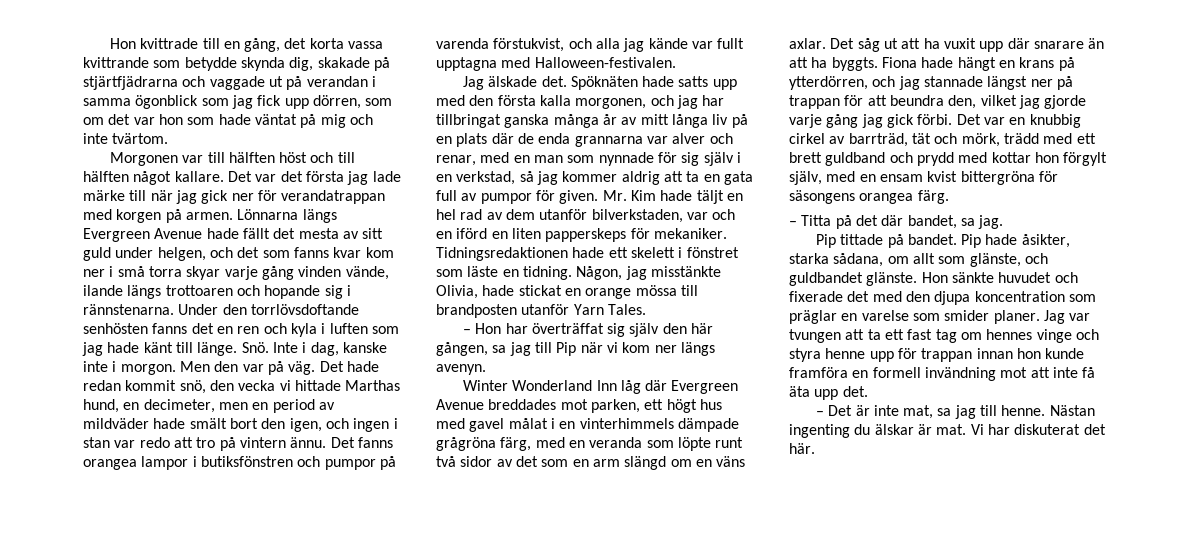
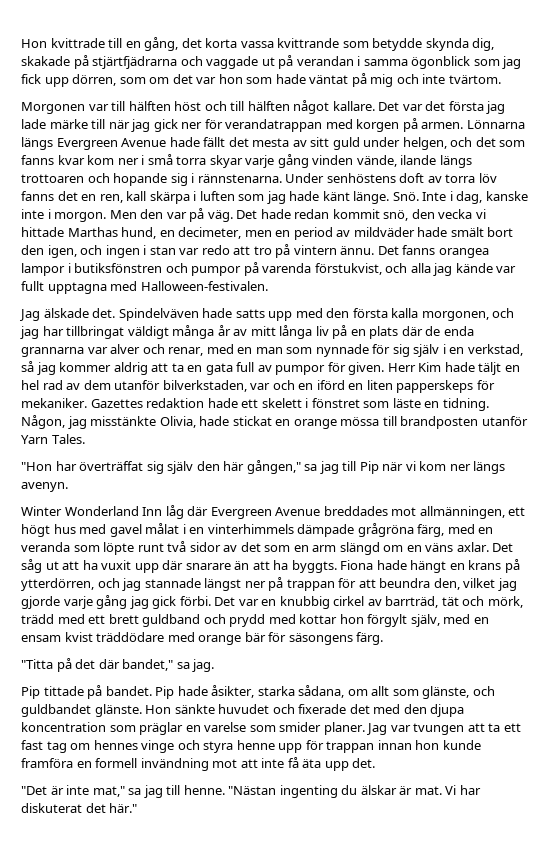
- Under den torrlövsdoftande senhösten fanns det en ren och kyla i luften som jag hade känt till länge.
+ Under senhöstens doft av torra löv fanns det en ren, kall skärpa i luften som jag hade känt länge.
- Spöknäten hade satts upp med den första kalla morgonen, och jag har tillbringat ganska många år av mitt långa liv på en plats där de enda grannarna var alver och renar, med en man som nynnade för sig själv i en verkstad, så jag kommer aldrig att ta en gata full av pumpor för given.
+ Spindelväven hade satts upp med den första kalla morgonen, och jag har tillbringat väldigt många år av mitt långa liv på en plats där de enda grannarna var alver och renar, med en man som nynnade för sig själv i en verkstad, så jag kommer aldrig att ta en gata full av pumpor för given.
- Mr. Kim hade täljt en hel rad av dem utanför bilverkstaden, var och en iförd en liten papperskeps för mekaniker.
+ Herr Kim hade täljt en hel rad av dem utanför bilverkstaden, var och en iförd en liten papperskeps för mekaniker.
- Tidningsredaktionen hade ett skelett i fönstret som läste en tidning.
+ Gazettes redaktion hade ett skelett i fönstret som läste en tidning.
- – Hon har överträffat sig själv den här gången, sa jag till Pip när vi kom ner längs avenyn.
+ "Hon har överträffat sig själv den här gången," sa jag till Pip när vi kom ner längs avenyn.
- Winter Wonderland Inn låg där Evergreen Avenue breddades mot parken, ett högt hus med gavel målat i en vinterhimmels dämpade grågröna färg, med en veranda som löpte runt två sidor av det som en arm slängd om en väns axlar.
+ Winter Wonderland Inn låg där Evergreen Avenue breddades mot allmänningen, ett högt hus med gavel målat i en vinterhimmels dämpade grågröna färg, med en veranda som löpte runt två sidor av det som en arm slängd om en väns axlar.
- Det var en knubbig cirkel av barrträd, tät och mörk, trädd med ett brett guldband och prydd med kottar hon förgylt själv, med en ensam kvist bittergröna för säsongens orangea färg.
+ Det var en knubbig cirkel av barrträd, tät och mörk, trädd med ett brett guldband och prydd med kottar hon förgylt själv, med en ensam kvist träddödare med orange bär för säsongens färg.
- – Titta på det där bandet, sa jag.
+ "Titta på det där bandet," sa jag.
- – Det är inte mat, sa jag till henne.
+ "Det är inte mat," sa jag till henne.
- Nästan ingenting du älskar är mat.
+ "Nästan ingenting du älskar är mat.
- Vi har diskuterat det här.
+ Vi har diskuterat det här."

